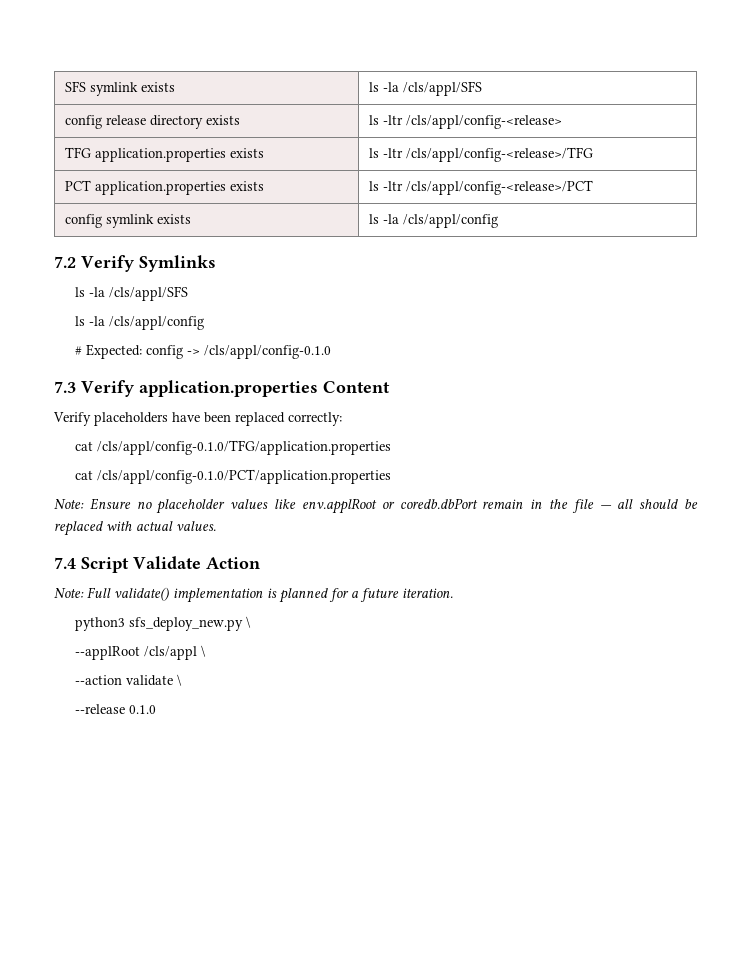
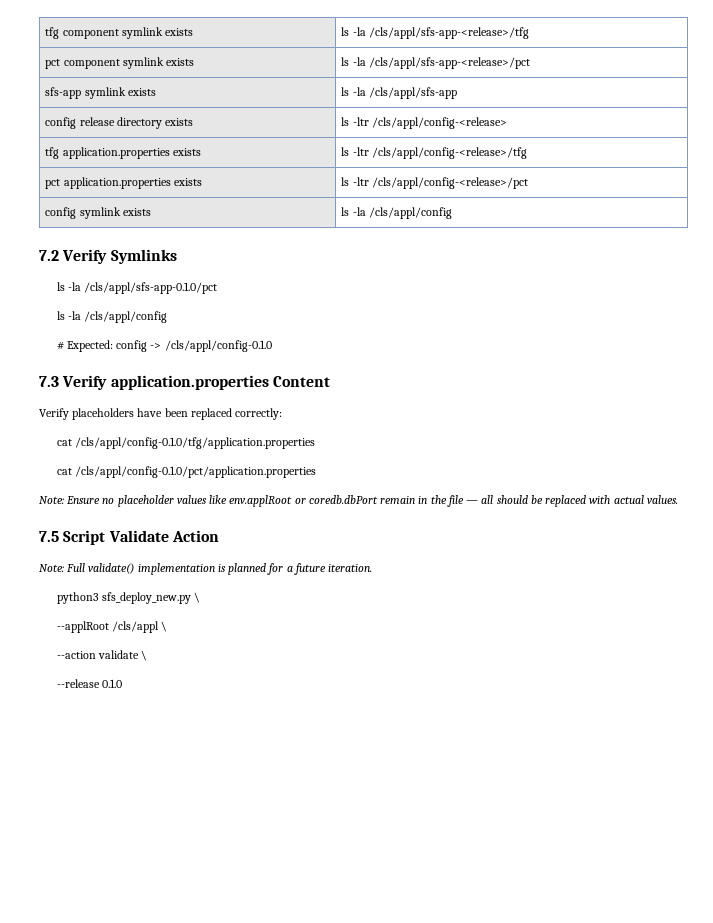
- SFS symlink exists | ls -la /cls/appl/SFS
+ tfg component symlink exists | ls -la /cls/appl/sfs-app-<release>/tfg
+ pct component symlink exists | ls -la /cls/appl/sfs-app-<release>/pct
+ sfs-app symlink exists | ls -la /cls/appl/sfs-app
- TFG application.properties exists | ls -ltr /cls/appl/config-<release>/TFG
- PCT application.properties exists | ls -ltr /cls/appl/config-<release>/PCT
+ tfg application.properties exists | ls -ltr /cls/appl/config-<release>/tfg
+ pct application.properties exists | ls -ltr /cls/appl/config-<release>/pct
  7.2 Verify Symlinks
- ls -la /cls/appl/SFS
+ ls -la /cls/appl/sfs-app-0.1.0/pct
- cat /cls/appl/config-0.1.0/TFG/application.properties
- cat /cls/appl/config-0.1.0/PCT/application.properties
+ cat /cls/appl/config-0.1.0/tfg/application.properties
+ cat /cls/appl/config-0.1.0/pct/application.properties
- 7.4 Script Validate Action
+ 7.5 Script Validate Action

